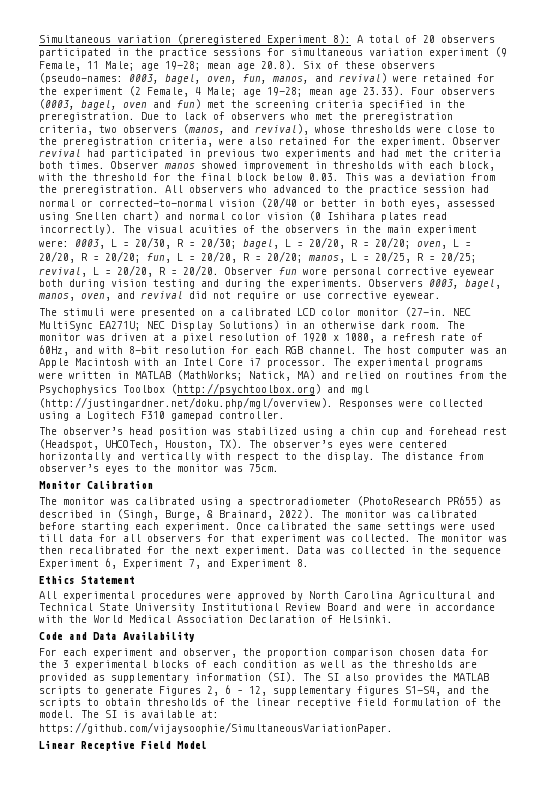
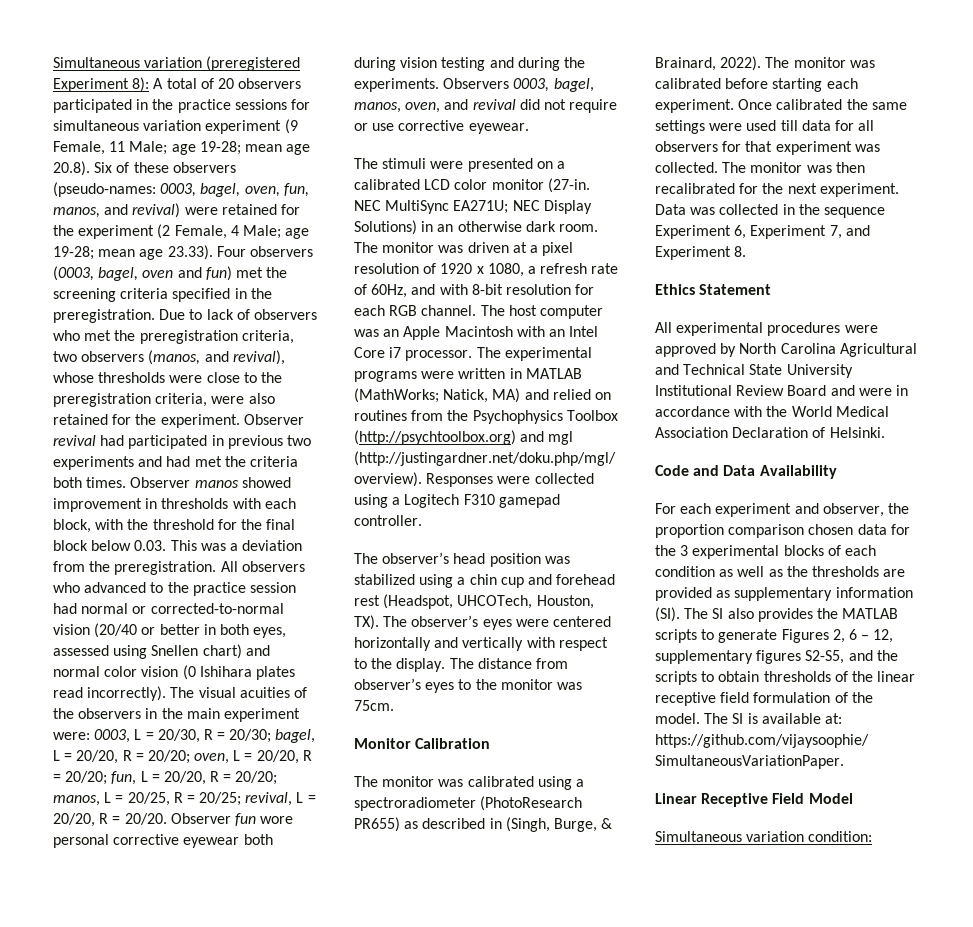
- For each experiment and observer, the proportion comparison chosen data for the 3 experimental blocks of each condition as well as the thresholds are provided as supplementary information (SI). The SI also provides the MATLAB scripts to generate Figures 2, 6 – 12, supplementary figures S1-S4, and the scripts to obtain thresholds of the linear receptive field formulation of the model.
+ For each experiment and observer, the proportion comparison chosen data for the 3 experimental blocks of each condition as well as the thresholds are provided as supplementary information (SI). The SI also provides the MATLAB scripts to generate Figures 2, 6 – 12, supplementary figures S2-S5, and the scripts to obtain thresholds of the linear receptive field formulation of the model.
+ Simultaneous variation condition:

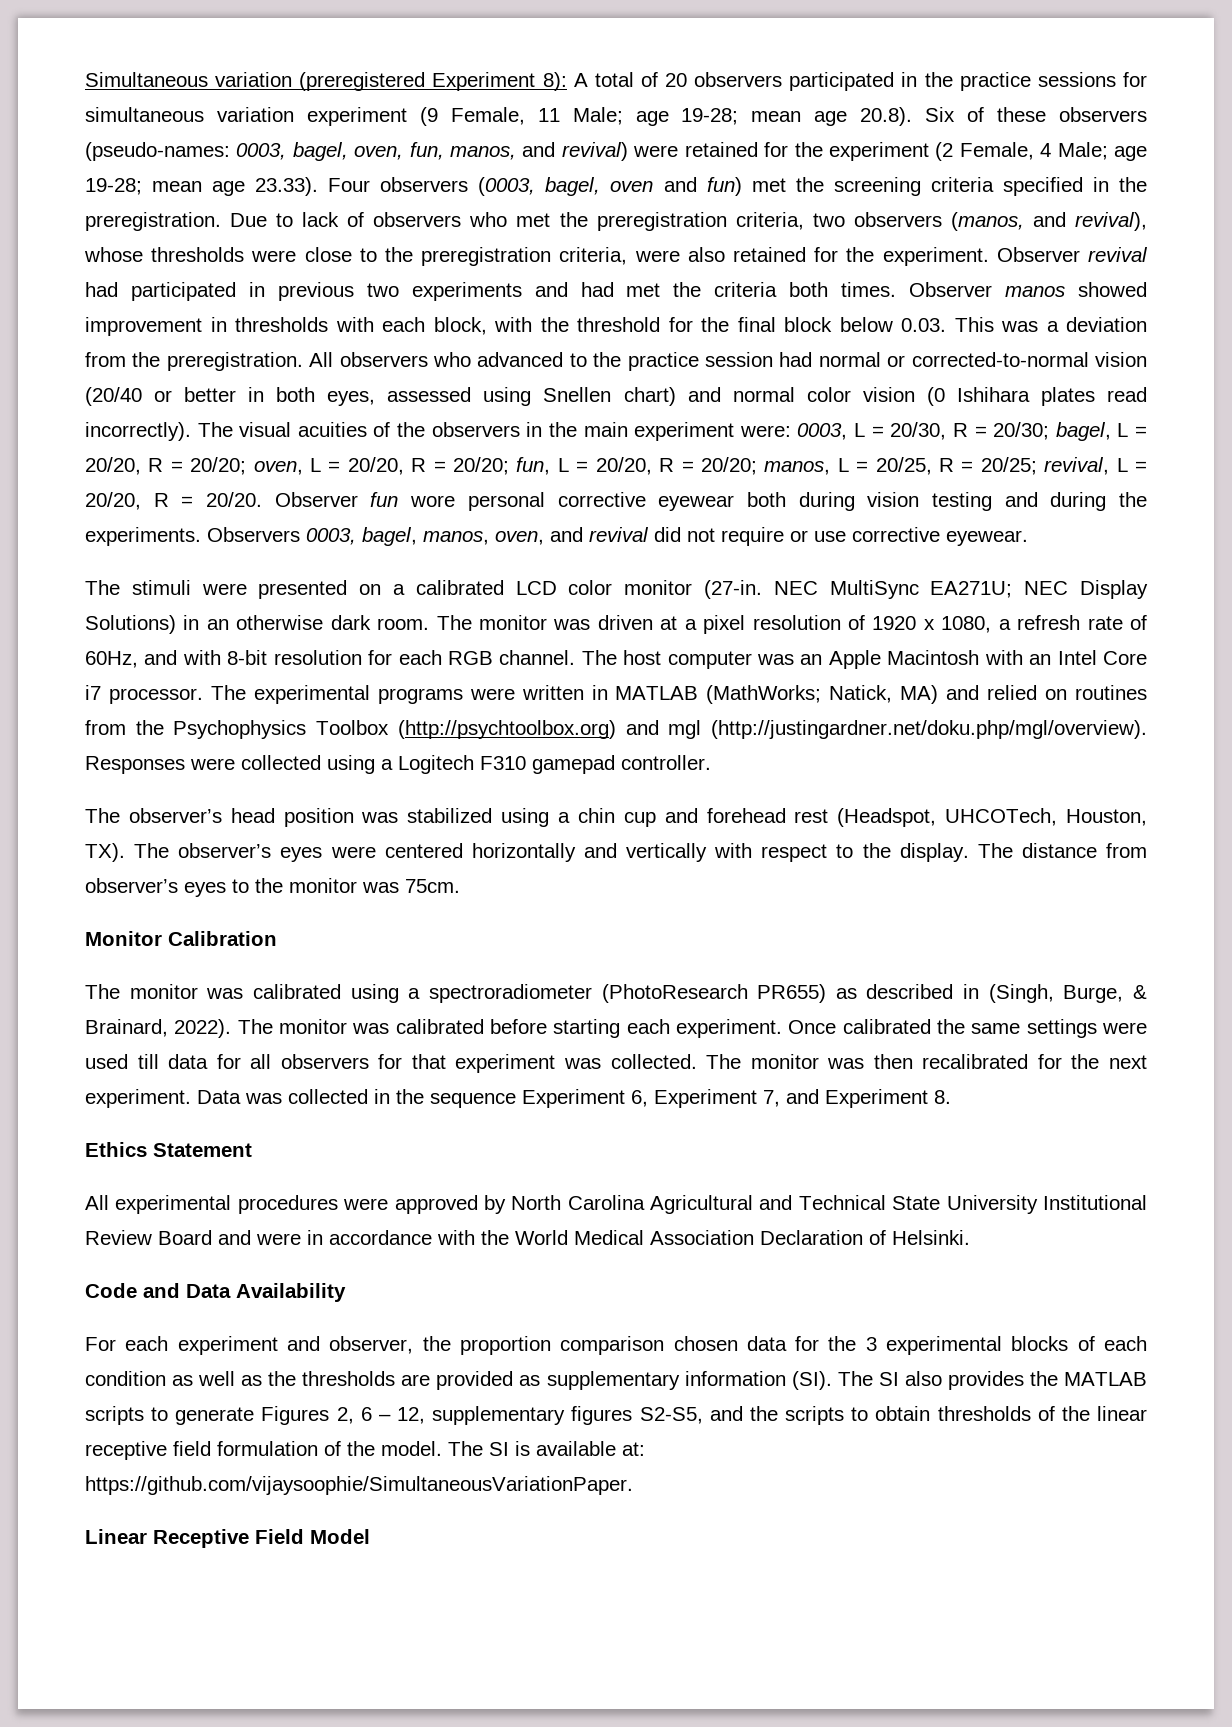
- Simultaneous variation condition:

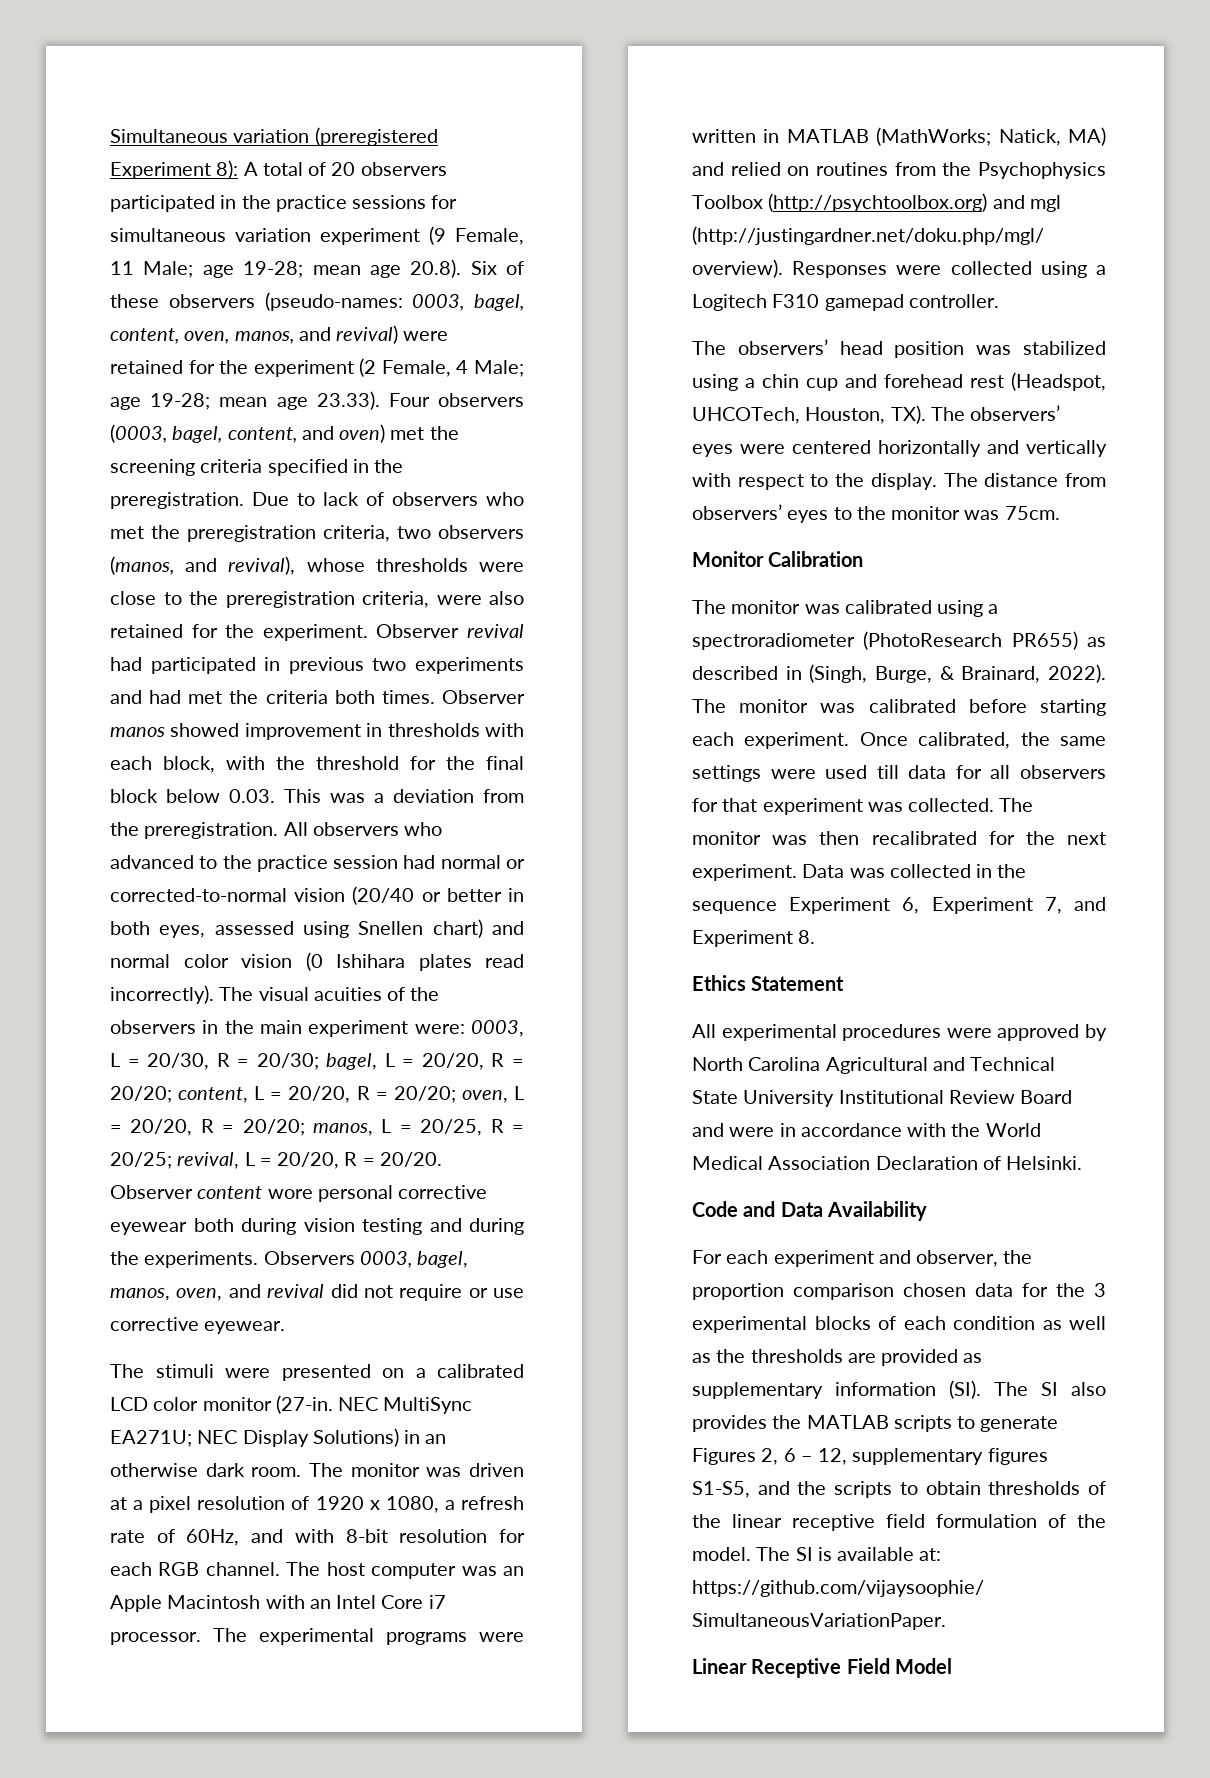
- 0003, bagel, oven, fun, manos, and revival) were retained for the experiment (2 Female, 4 Male;
+ 0003, bagel, content, oven, manos, and revival) were retained for the experiment (2 Female, 4 Male;
- mean age 23.33). Four observers (0003, bagel, oven and fun) met the screening criteria specified in the preregistration.
+ mean age 23.33). Four observers (0003, bagel, content, and oven) met the screening criteria specified in the preregistration.
- The visual acuities of the observers in the main experiment were: 0003, L = 20/30, R = 20/30; bagel, L = 20/20, R = 20/20; oven, L = 20/20, R = 20/20; fun, L = 20/20, R = 20/20; manos, L = 20/25, R = 20/25; revival, L = 20/20, R = 20/20.
+ The visual acuities of the observers in the main experiment were: 0003, L = 20/30, R = 20/30; bagel, L = 20/20, R = 20/20; content, L = 20/20, R = 20/20; oven, L = 20/20, R = 20/20; manos, L = 20/25, R = 20/25; revival, L = 20/20, R = 20/20.
- Observer fun wore personal corrective eyewear both during vision testing and during the experiments.
+ Observer content wore personal corrective eyewear both during vision testing and during the experiments.
- The observer’s head position was stabilized using a chin cup and forehead rest (Headspot, UHCOTech, Houston, TX). The observer’s eyes were centered horizontally and vertically with respect to the display.
+ The observers’ head position was stabilized using a chin cup and forehead rest (Headspot, UHCOTech, Houston, TX). The observers’ eyes were centered horizontally and vertically with respect to the display.
- The distance from observer’s eyes to the monitor was 75cm.
+ The distance from observers’ eyes to the monitor was 75cm.
- Once calibrated the same settings were used till data for all observers for that experiment was collected.
+ Once calibrated, the same settings were used till data for all observers for that experiment was collected.
- For each experiment and observer, the proportion comparison chosen data for the 3 experimental blocks of each condition as well as the thresholds are provided as supplementary information (SI). The SI also provides the MATLAB scripts to generate Figures 2, 6 – 12, supplementary figures S2-S5, and the scripts to obtain thresholds of the linear receptive field formulation of the model.
+ For each experiment and observer, the proportion comparison chosen data for the 3 experimental blocks of each condition as well as the thresholds are provided as supplementary information (SI). The SI also provides the MATLAB scripts to generate Figures 2, 6 – 12, supplementary figures S1-S5, and the scripts to obtain thresholds of the linear receptive field formulation of the model.

